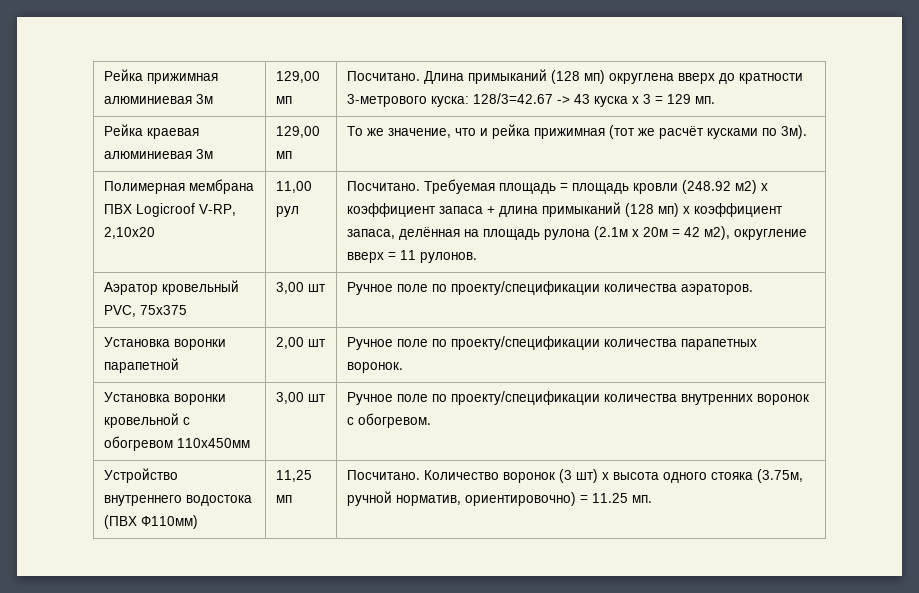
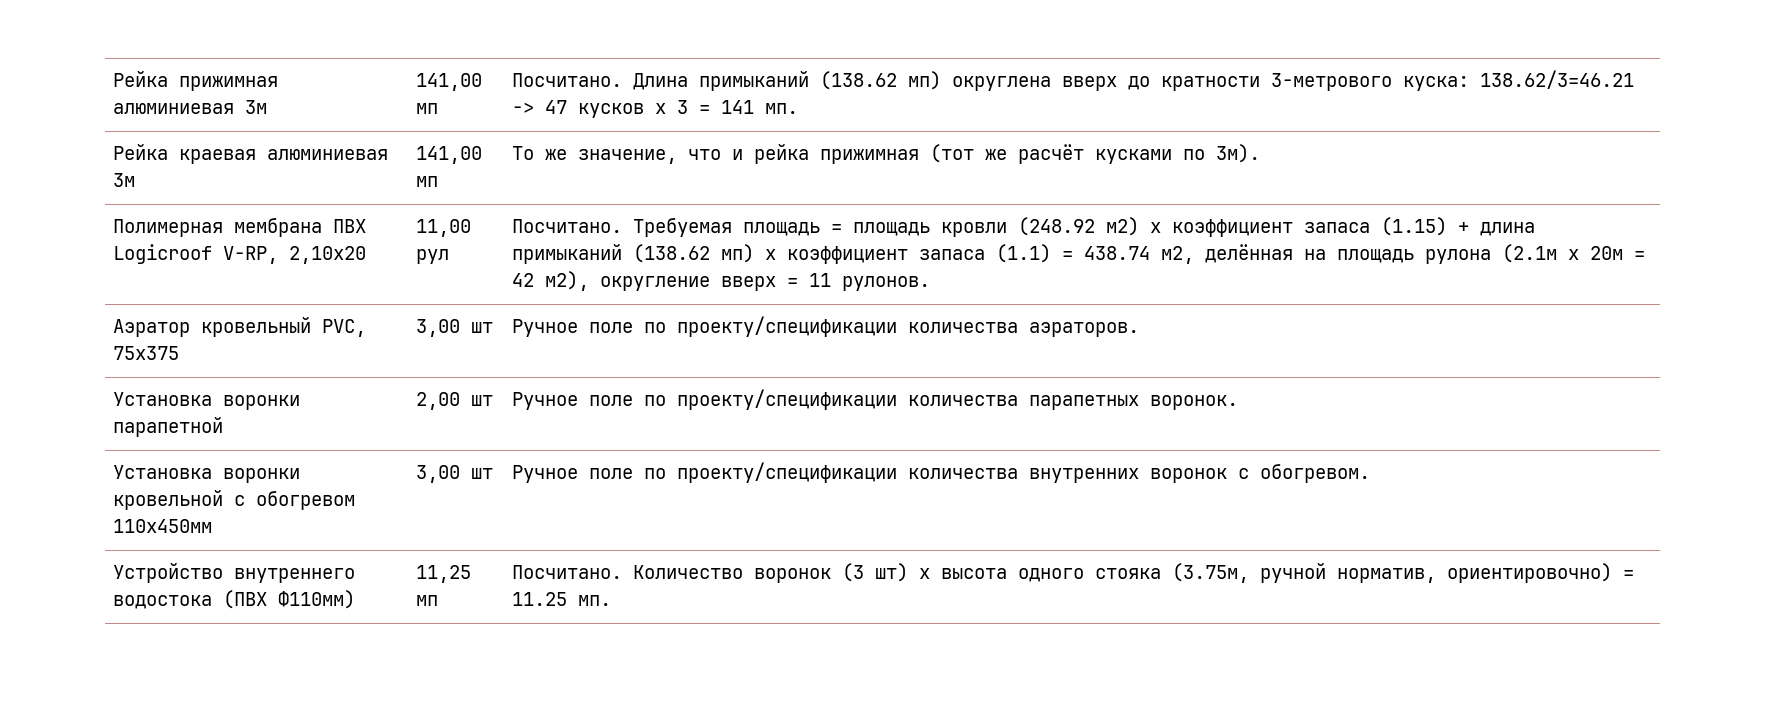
- Рейка прижимная алюминиевая 3м | 129,00 мп | Посчитано. Длина примыканий (128 мп) округлена вверх до кратности 3-метрового куска: 128/3=42.67 -> 43 куска x 3 = 129 мп.
+ Рейка прижимная алюминиевая 3м | 141,00 мп | Посчитано. Длина примыканий (138.62 мп) округлена вверх до кратности 3-метрового куска: 138.62/3=46.21 -> 47 кусков x 3 = 141 мп.
- Рейка краевая алюминиевая 3м | 129,00 мп | То же значение, что и рейка прижимная (тот же расчёт кусками по 3м).
+ Рейка краевая алюминиевая 3м | 141,00 мп | То же значение, что и рейка прижимная (тот же расчёт кусками по 3м).
- Требуемая площадь = площадь кровли (248.92 м2) x коэффициент запаса + длина примыканий (128 мп) x коэффициент запаса, делённая на площадь рулона (2.1м x 20м = 42 м2), округление вверх = 11 рулонов.
+ Требуемая площадь = площадь кровли (248.92 м2) x коэффициент запаса (1.15) + длина примыканий (138.62 мп) x коэффициент запаса (1.1) = 438.74 м2, делённая на площадь рулона (2.1м x 20м = 42 м2), округление вверх = 11 рулонов.

